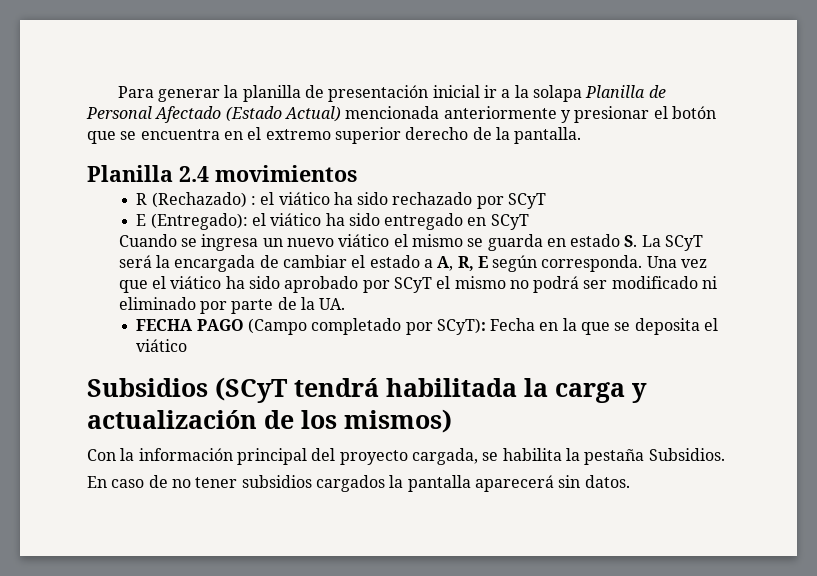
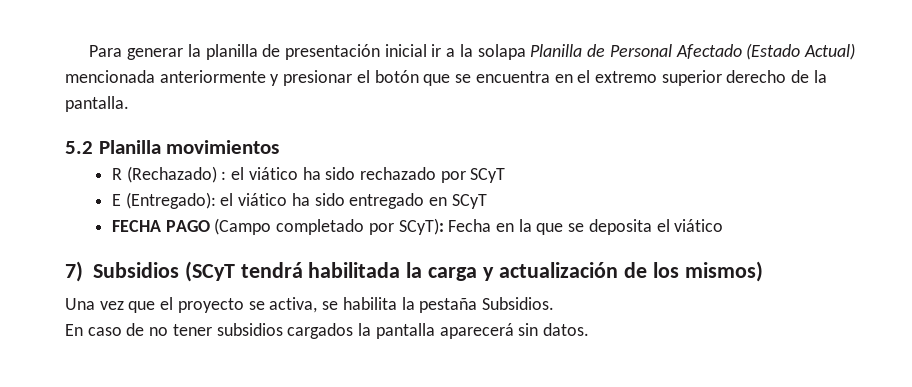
- Planilla 2.4 movimientos
+ 5.2 Planilla movimientos
- Cuando se ingresa un nuevo viático el mismo se guarda en estado S. La SCyT será la encargada de cambiar el estado a A, R, E según corresponda. Una vez que el viático ha sido aprobado por SCyT el mismo no podrá ser modificado ni eliminado por parte de la UA.
- Subsidios (SCyT tendrá habilitada la carga y actualización de los mismos)
+ 7) Subsidios (SCyT tendrá habilitada la carga y actualización de los mismos)
- Con la información principal del proyecto cargada, se habilita la pestaña Subsidios.
+ Una vez que el proyecto se activa, se habilita la pestaña Subsidios.

